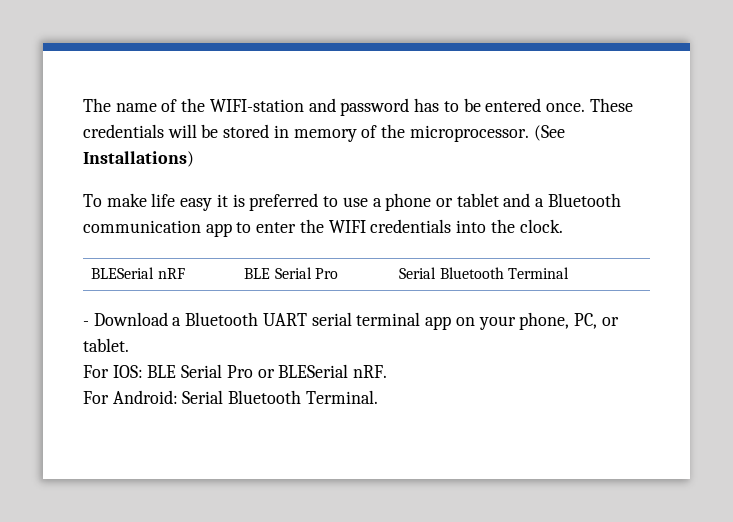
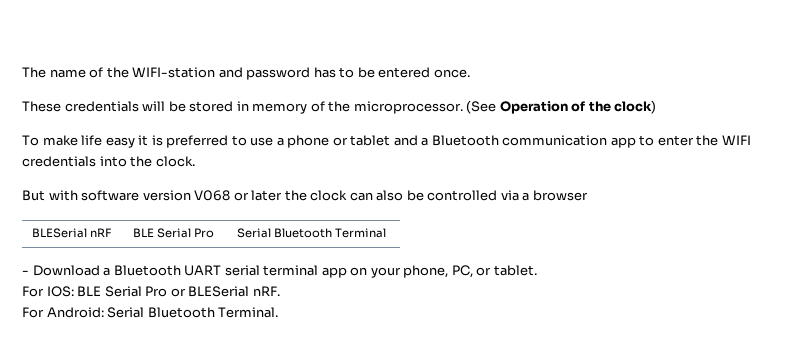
- The name of the WIFI-station and password has to be entered once. These credentials will be stored in memory of the microprocessor.
+ The name of the WIFI-station and password has to be entered once.
+ These credentials will be stored in memory of the microprocessor.
- (See Installations)
+ (See Operation of the clock)
+ But with software version V068 or later the clock can also be controlled via a browser

